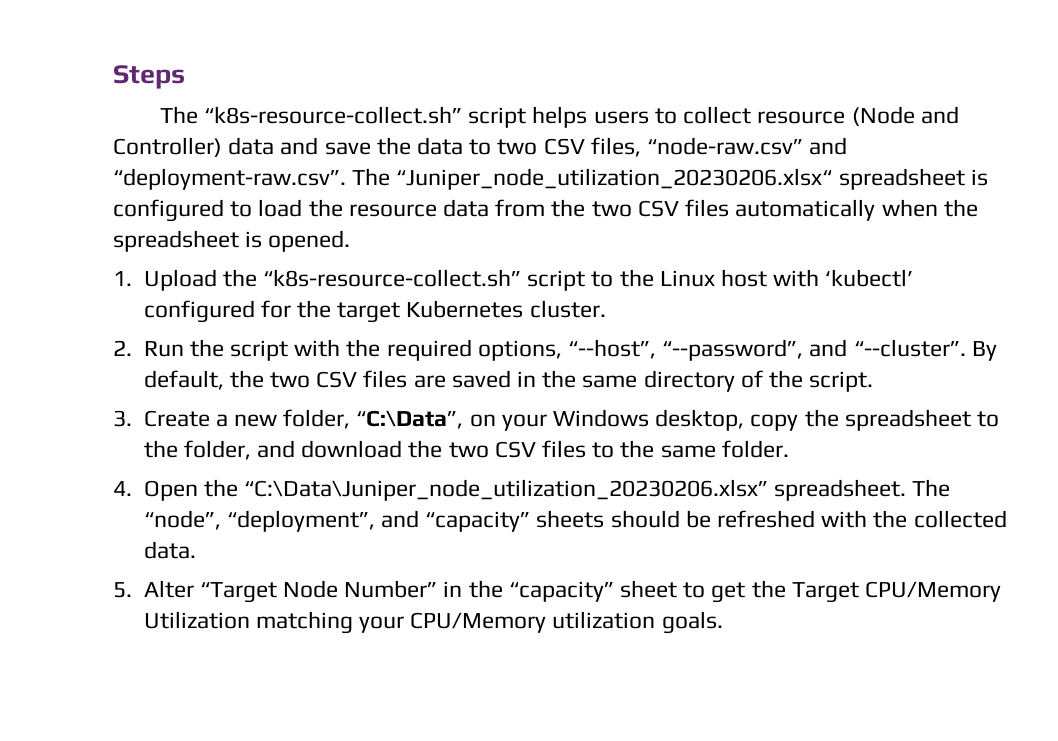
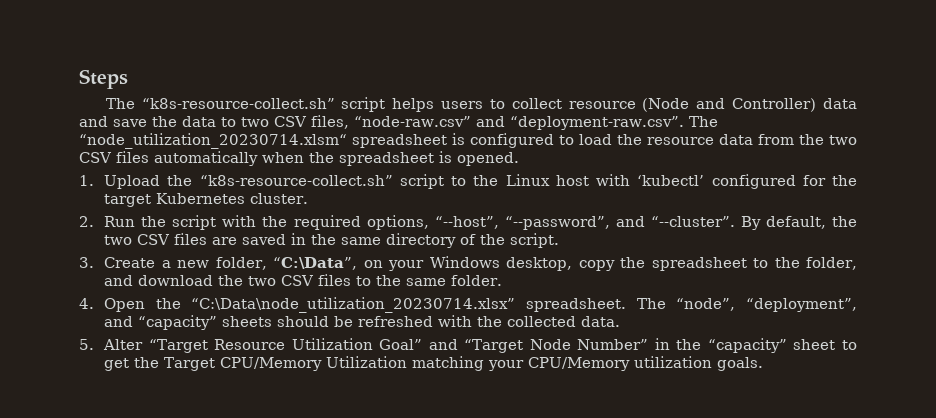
- The “k8s-resource-collect.sh” script helps users to collect resource (Node and Controller) data and save the data to two CSV files, “node-raw.csv” and “deployment-raw.csv”. The “Juniper_node_utilization_20230206.xlsx“ spreadsheet is configured to load the resource data from the two CSV files automatically when the spreadsheet is opened.
+ The “k8s-resource-collect.sh” script helps users to collect resource (Node and Controller) data and save the data to two CSV files, “node-raw.csv” and “deployment-raw.csv”. The “node_utilization_20230714.xlsm“ spreadsheet is configured to load the resource data from the two CSV files automatically when the spreadsheet is opened.
- 4. Open the “C:\Data\Juniper_node_utilization_20230206.xlsx” spreadsheet.
+ 4. Open the “C:\Data\node_utilization_20230714.xlsx” spreadsheet.
- 5. Alter “Target Node Number” in the “capacity” sheet to get the Target CPU/Memory Utilization matching your CPU/Memory utilization goals.
+ 5. Alter “Target Resource Utilization Goal” and “Target Node Number” in the “capacity” sheet to get the Target CPU/Memory Utilization matching your CPU/Memory utilization goals.

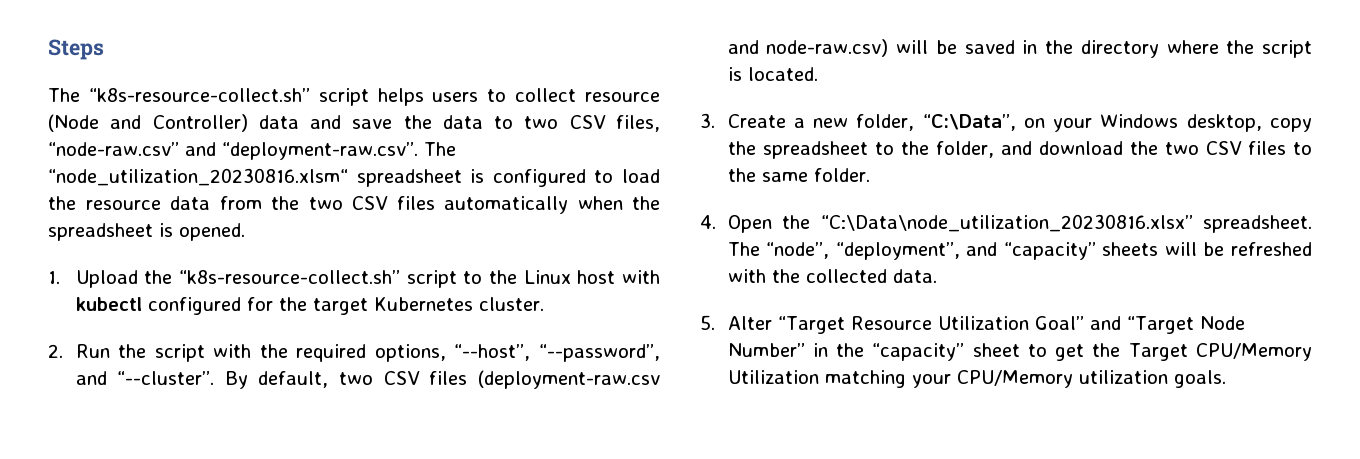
- The “k8s-resource-collect.sh” script helps users to collect resource (Node and Controller) data and save the data to two CSV files, “node-raw.csv” and “deployment-raw.csv”. The “node_utilization_20230714.xlsm“ spreadsheet is configured to load the resource data from the two CSV files automatically when the spreadsheet is opened.
+ The “k8s-resource-collect.sh” script helps users to collect resource (Node and Controller) data and save the data to two CSV files, “node-raw.csv” and “deployment-raw.csv”. The “node_utilization_20230816.xlsm“ spreadsheet is configured to load the resource data from the two CSV files automatically when the spreadsheet is opened.
- 1. Upload the “k8s-resource-collect.sh” script to the Linux host with ‘kubectl’ configured for the target Kubernetes cluster.
+ 1. Upload the “k8s-resource-collect.sh” script to the Linux host with kubectl configured for the target Kubernetes cluster.
- By default, the two CSV files are saved in the same directory of the script.
+ By default, two CSV files (deployment-raw.csv and node-raw.csv) will be saved in the directory where the script is located.
- 4. Open the “C:\Data\node_utilization_20230714.xlsx” spreadsheet.
+ 4. Open the “C:\Data\node_utilization_20230816.xlsx” spreadsheet.
- The “node”, “deployment”, and “capacity” sheets should be refreshed with the collected data.
+ The “node”, “deployment”, and “capacity” sheets will be refreshed with the collected data.

